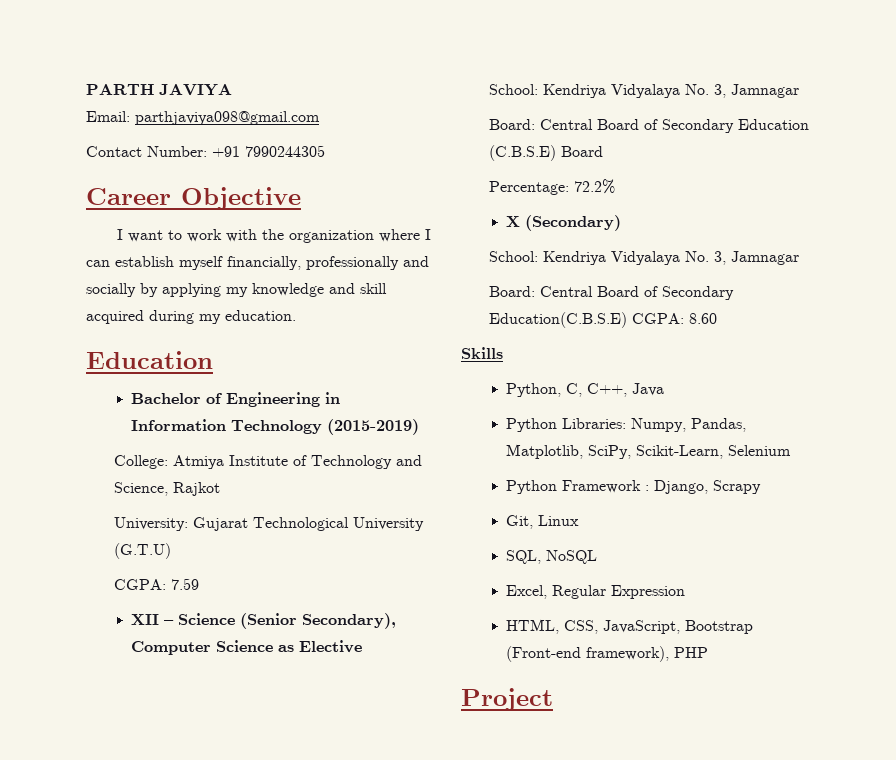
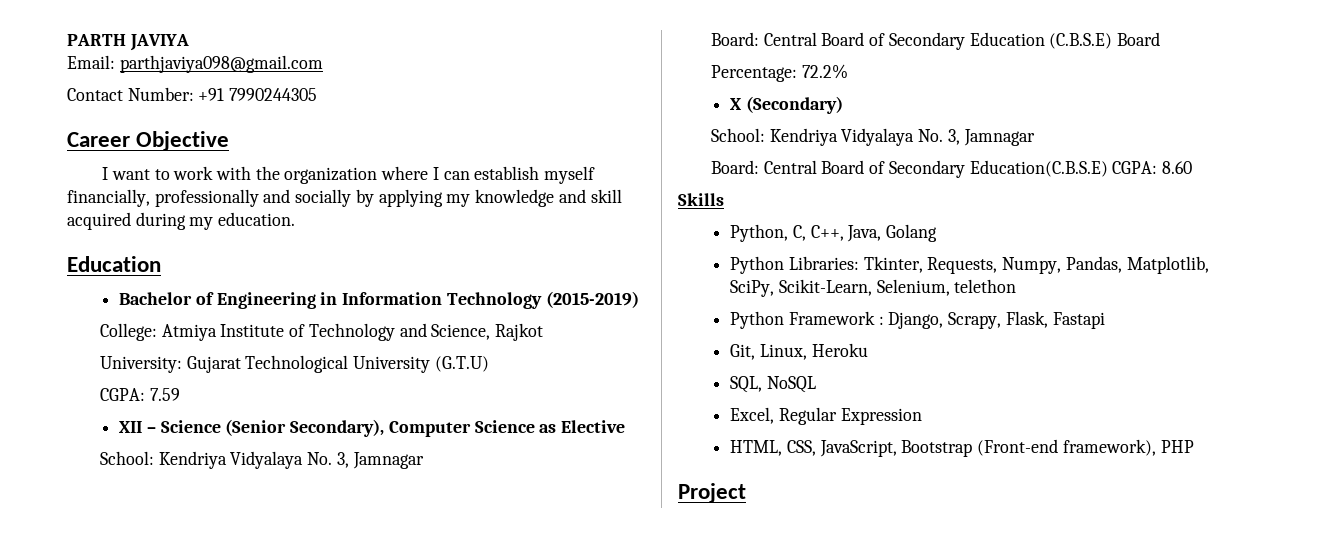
- Python, C, C++, Java
+ Python, C, C++, Java, Golang
- Python Libraries: Numpy, Pandas, Matplotlib, SciPy, Scikit-Learn, Selenium
+ Python Libraries: Tkinter, Requests, Numpy, Pandas, Matplotlib, SciPy, Scikit-Learn, Selenium, telethon
- Python Framework : Django, Scrapy
+ Python Framework : Django, Scrapy, Flask, Fastapi
- Git, Linux
+ Git, Linux, Heroku

